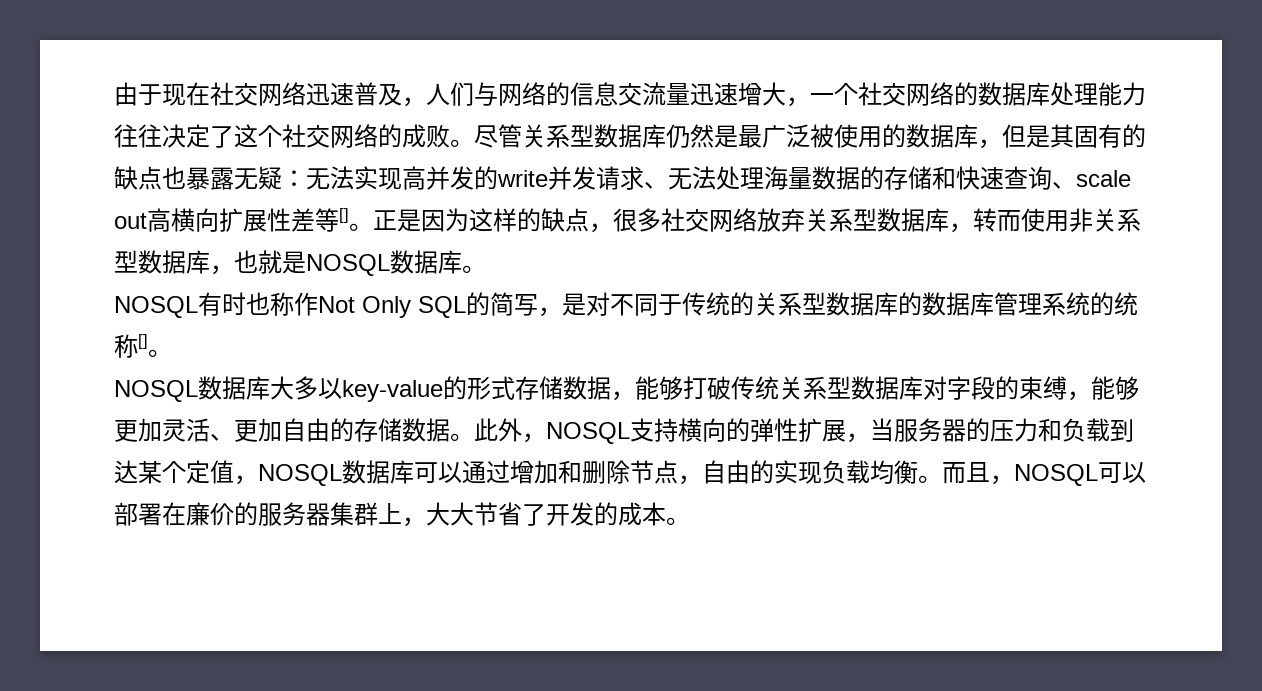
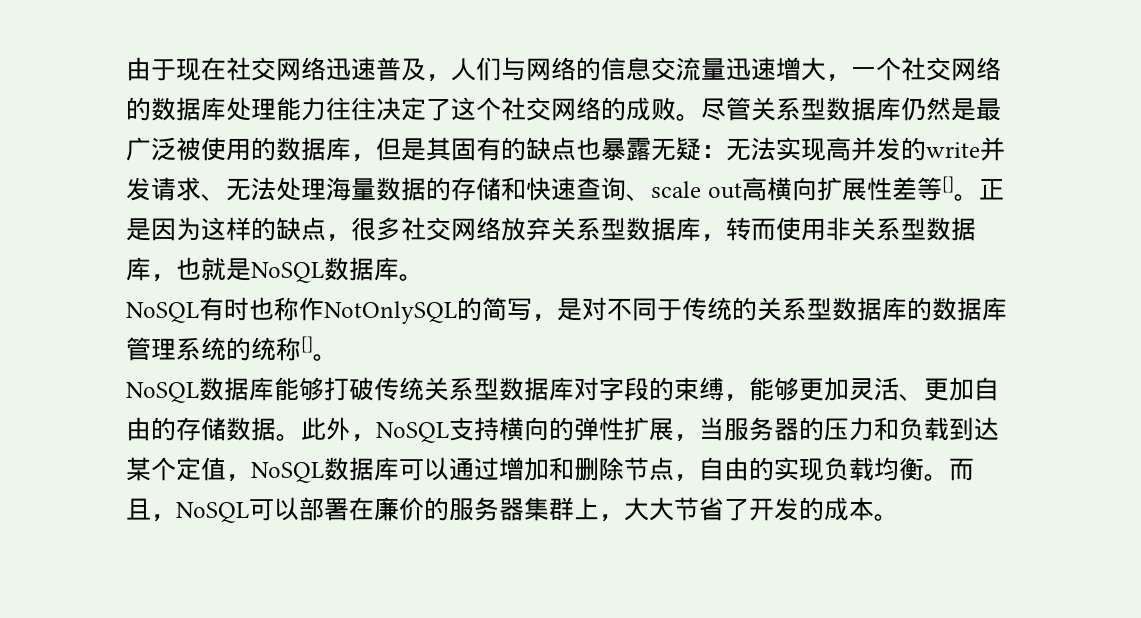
- 正是因为这样的缺点，很多社交网络放弃关系型数据库，转而使用非关系型数据库，也就是NOSQL数据库。
+ 正是因为这样的缺点，很多社交网络放弃关系型数据库，转而使用非关系型数据库，也就是NoSQL数据库。
- NOSQL有时也称作Not Only SQL的简写，是对不同于传统的关系型数据库的数据库管理系统的统称[]。
+ NoSQL有时也称作NotOnlySQL的简写，是对不同于传统的关系型数据库的数据库管理系统的统称[]。
- NOSQL数据库大多以key-value的形式存储数据，能够打破传统关系型数据库对字段的束缚，能够更加灵活、更加自由的存储数据。
+ NoSQL数据库能够打破传统关系型数据库对字段的束缚，能够更加灵活、更加自由的存储数据。
- 此外，NOSQL支持横向的弹性扩展，当服务器的压力和负载到达某个定值，NOSQL数据库可以通过增加和删除节点，自由的实现负载均衡。
+ 此外，NoSQL支持横向的弹性扩展，当服务器的压力和负载到达某个定值，NoSQL数据库可以通过增加和删除节点，自由的实现负载均衡。
- 而且，NOSQL可以部署在廉价的服务器集群上，大大节省了开发的成本。
+ 而且，NoSQL可以部署在廉价的服务器集群上，大大节省了开发的成本。

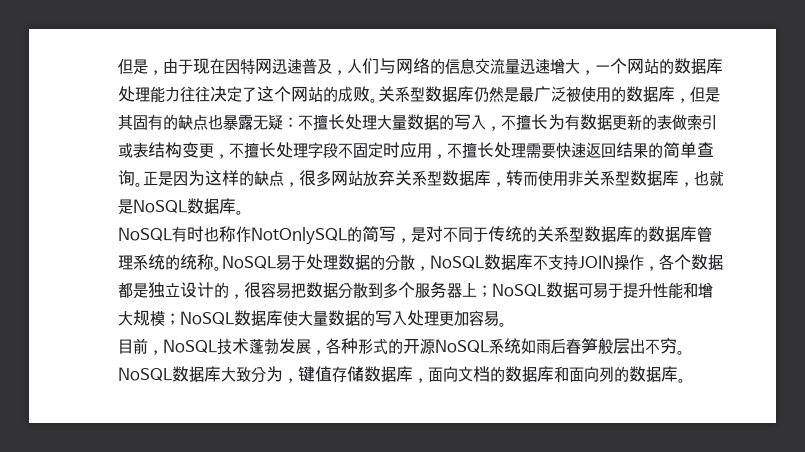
- 由于现在社交网络迅速普及，人们与网络的信息交流量迅速增大，一个社交网络的数据库处理能力往往决定了这个社交网络的成败。
+ 但是，由于现在因特网迅速普及，人们与网络的信息交流量迅速增大，一个网站的数据库处理能力往往决定了这个网站的成败。
- 尽管关系型数据库仍然是最广泛被使用的数据库，但是其固有的缺点也暴露无疑：无法实现高并发的write并发请求、无法处理海量数据的存储和快速查询、scale out高横向扩展性差等[]。
+ 关系型数据库仍然是最广泛被使用的数据库，但是其固有的缺点也暴露无疑：不擅长处理大量数据的写入，不擅长为有数据更新的表做索引或表结构变更，不擅长处理字段不固定时应用，不擅长处理需要快速返回结果的简单查询。
- 正是因为这样的缺点，很多社交网络放弃关系型数据库，转而使用非关系型数据库，也就是NoSQL数据库。
+ 正是因为这样的缺点，很多网站放弃关系型数据库，转而使用非关系型数据库，也就是NoSQL数据库。
- NoSQL有时也称作NotOnlySQL的简写，是对不同于传统的关系型数据库的数据库管理系统的统称[]。
- NoSQL数据库能够打破传统关系型数据库对字段的束缚，能够更加灵活、更加自由的存储数据。此外，NoSQL支持横向的弹性扩展，当服务器的压力和负载到达某个定值，NoSQL数据库可以通过增加和删除节点，自由的实现负载均衡。而且，NoSQL可以部署在廉价的服务器集群上，大大节省了开发的成本。
+ NoSQL有时也称作NotOnlySQL的简写，是对不同于传统的关系型数据库的数据库管理系统的统称。NoSQL易于处理数据的分散，NoSQL数据库不支持JOIN操作，各个数据都是独立设计的，很容易把数据分散到多个服务器上；NoSQL数据可易于提升性能和增大规模；NoSQL数据库使大量数据的写入处理更加容易。
+ 目前，NoSQL技术蓬勃发展，各种形式的开源NoSQL系统如雨后春笋般层出不穷。NoSQL数据库大致分为，键值存储数据库，面向文档的数据库和面向列的数据库。

